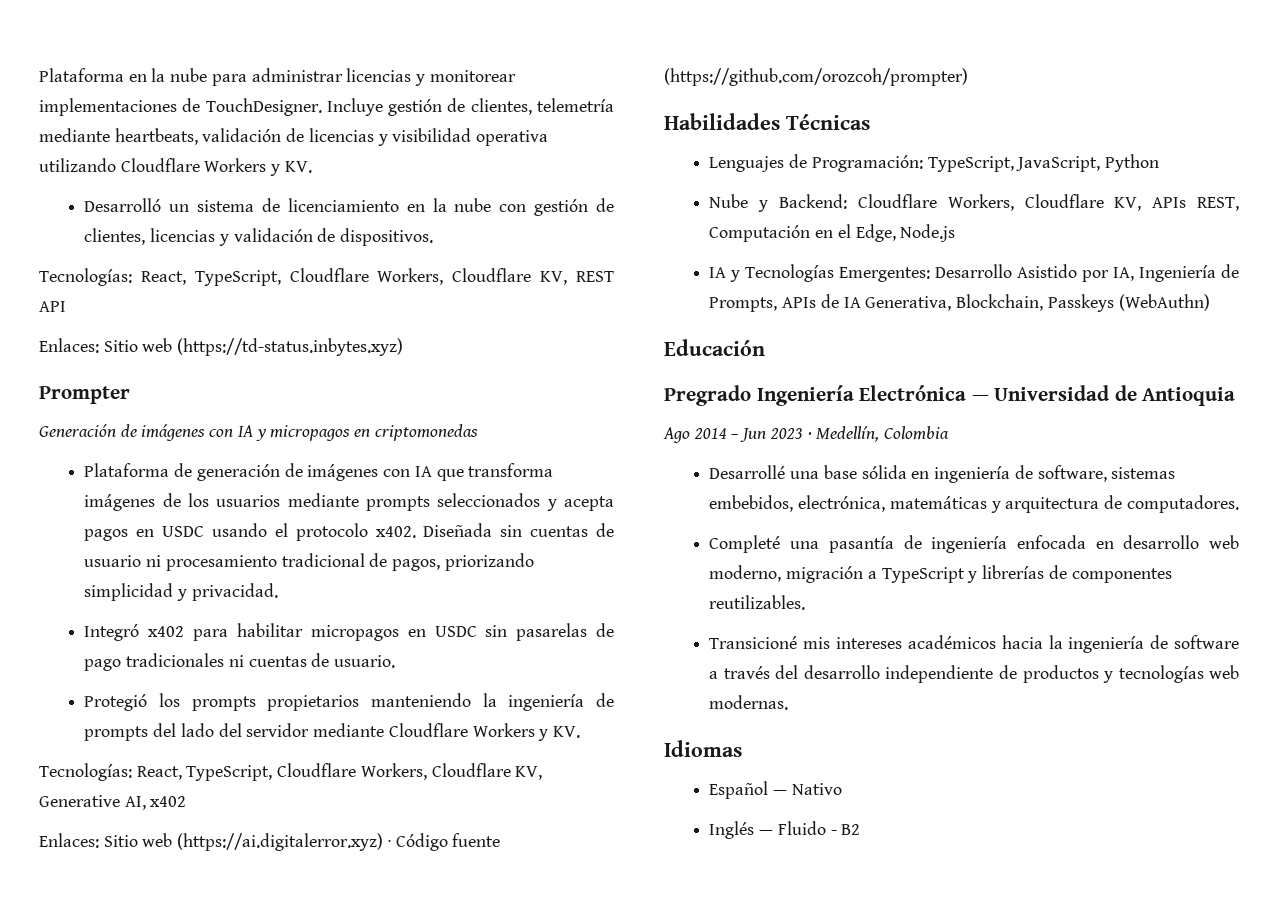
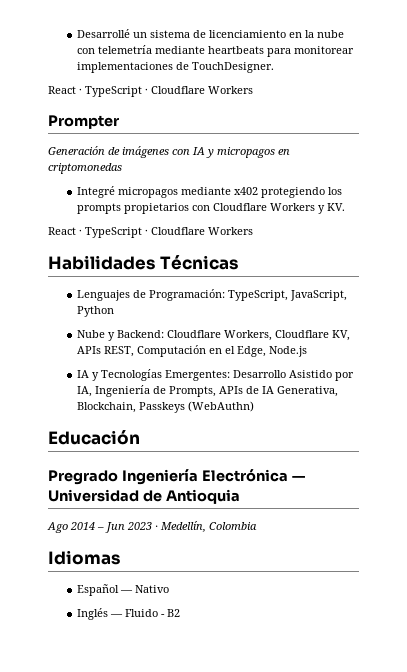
- Plataforma en la nube para administrar licencias y monitorear implementaciones de TouchDesigner. Incluye gestión de clientes, telemetría mediante heartbeats, validación de licencias y visibilidad operativa utilizando Cloudflare Workers y KV.
- Desarrolló un sistema de licenciamiento en la nube con gestión de clientes, licencias y validación de dispositivos.
- Tecnologías: React, TypeScript, Cloudflare Workers, Cloudflare KV, REST API
- Enlaces: Sitio web (https://td-status.inbytes.xyz)
+ Desarrollé un sistema de licenciamiento en la nube con telemetría mediante heartbeats para monitorear implementaciones de TouchDesigner.
+ React · TypeScript · Cloudflare Workers
- Plataforma de generación de imágenes con IA que transforma imágenes de los usuarios mediante prompts seleccionados y acepta pagos en USDC usando el protocolo x402. Diseñada sin cuentas de usuario ni procesamiento tradicional de pagos, priorizando simplicidad y privacidad.
- Integró x402 para habilitar micropagos en USDC sin pasarelas de pago tradicionales ni cuentas de usuario.
- Protegió los prompts propietarios manteniendo la ingeniería de prompts del lado del servidor mediante Cloudflare Workers y KV.
- Tecnologías: React, TypeScript, Cloudflare Workers, Cloudflare KV, Generative AI, x402
- Enlaces: Sitio web (https://ai.digitalerror.xyz) · Código fuente (https://github.com/orozcoh/prompter)
+ Integré micropagos mediante x402 protegiendo los prompts propietarios con Cloudflare Workers y KV.
+ React · TypeScript · Cloudflare Workers
- Desarrollé una base sólida en ingeniería de software, sistemas embebidos, electrónica, matemáticas y arquitectura de computadores.
- Completé una pasantía de ingeniería enfocada en desarrollo web moderno, migración a TypeScript y librerías de componentes reutilizables.
- Transicioné mis intereses académicos hacia la ingeniería de software a través del desarrollo independiente de productos y tecnologías web modernas.

